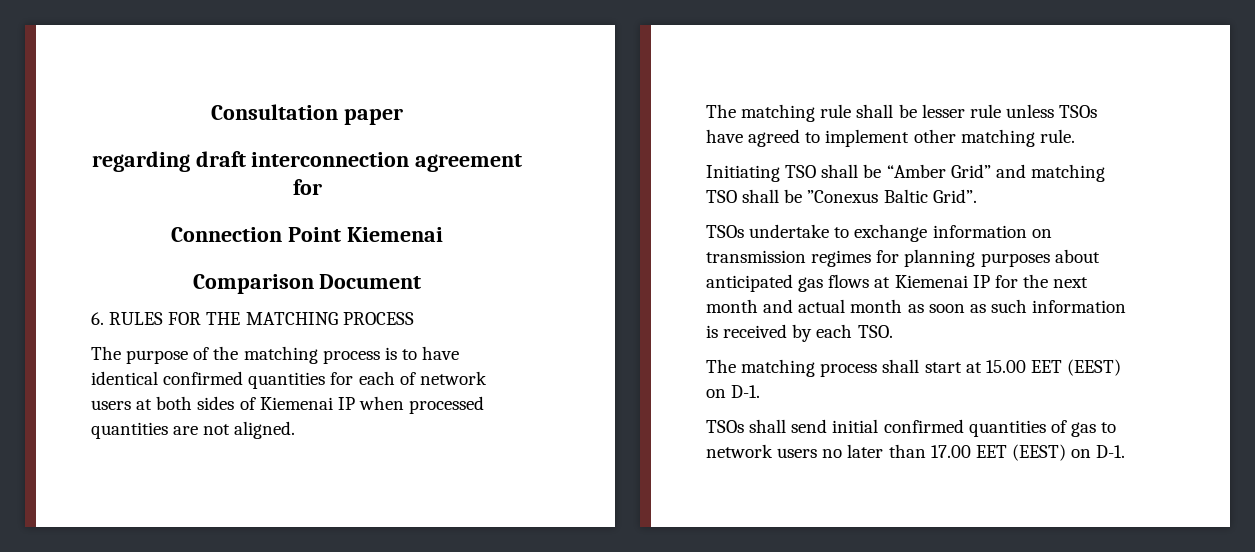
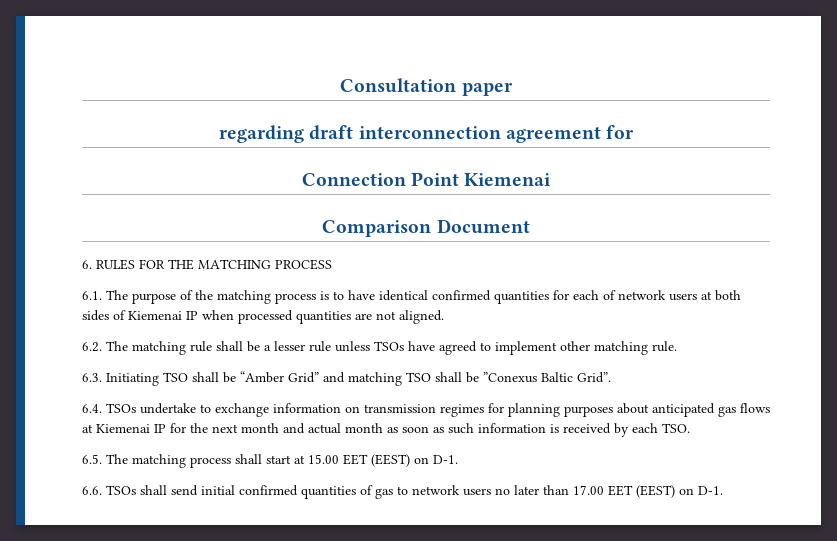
- The purpose of the matching process is to have identical confirmed quantities for each of network users at both sides of Kiemenai IP when processed quantities are not aligned.
+ 6.1. The purpose of the matching process is to have identical confirmed quantities for each of network users at both sides of Kiemenai IP when processed quantities are not aligned.
- The matching rule shall be lesser rule unless TSOs have agreed to implement other matching rule.
+ 6.2. The matching rule shall be a lesser rule unless TSOs have agreed to implement other matching rule.
- Initiating TSO shall be “Amber Grid” and matching TSO shall be ”Conexus Baltic Grid”.
+ 6.3. Initiating TSO shall be “Amber Grid” and matching TSO shall be ”Conexus Baltic Grid”.
- TSOs undertake to exchange information on transmission regimes for planning purposes about anticipated gas flows at Kiemenai IP for the next month and actual month as soon as such information is received by each TSO.
+ 6.4. TSOs undertake to exchange information on transmission regimes for planning purposes about anticipated gas flows at Kiemenai IP for the next month and actual month as soon as such information is received by each TSO.
- The matching process shall start at 15.00 EET (EEST) on D-1.
+ 6.5. The matching process shall start at 15.00 EET (EEST) on D-1.
- TSOs shall send initial confirmed quantities of gas to network users no later than 17.00 EET (EEST) on D-1.
+ 6.6. TSOs shall send initial confirmed quantities of gas to network users no later than 17.00 EET (EEST) on D-1.

